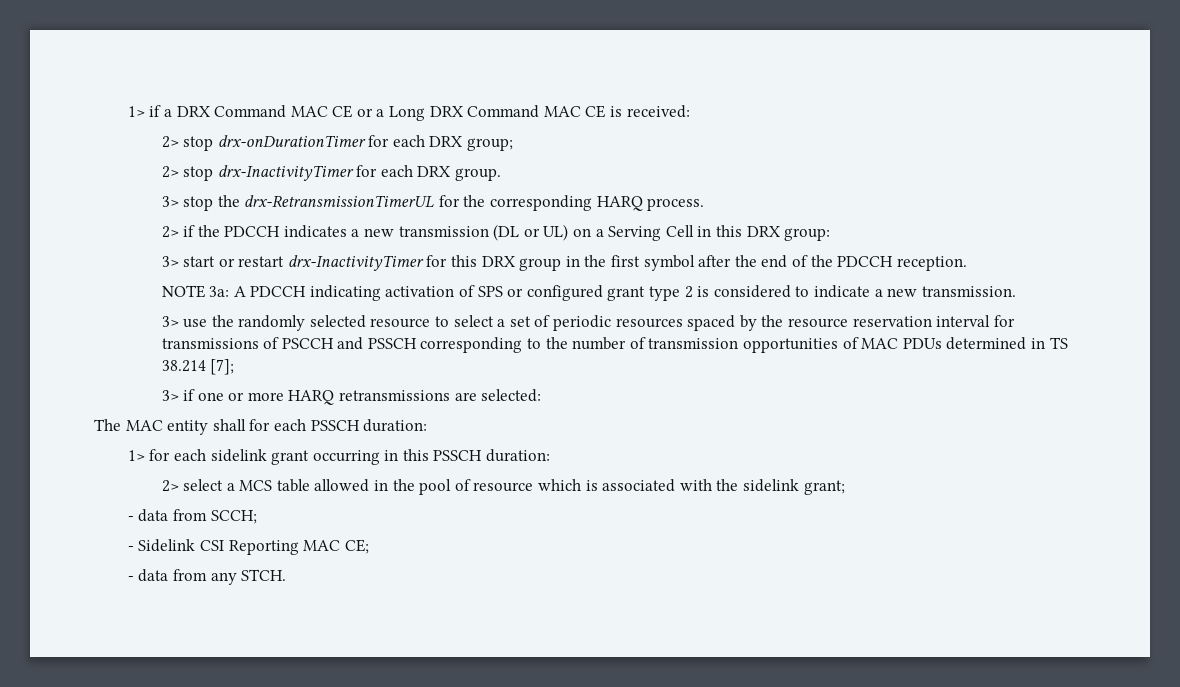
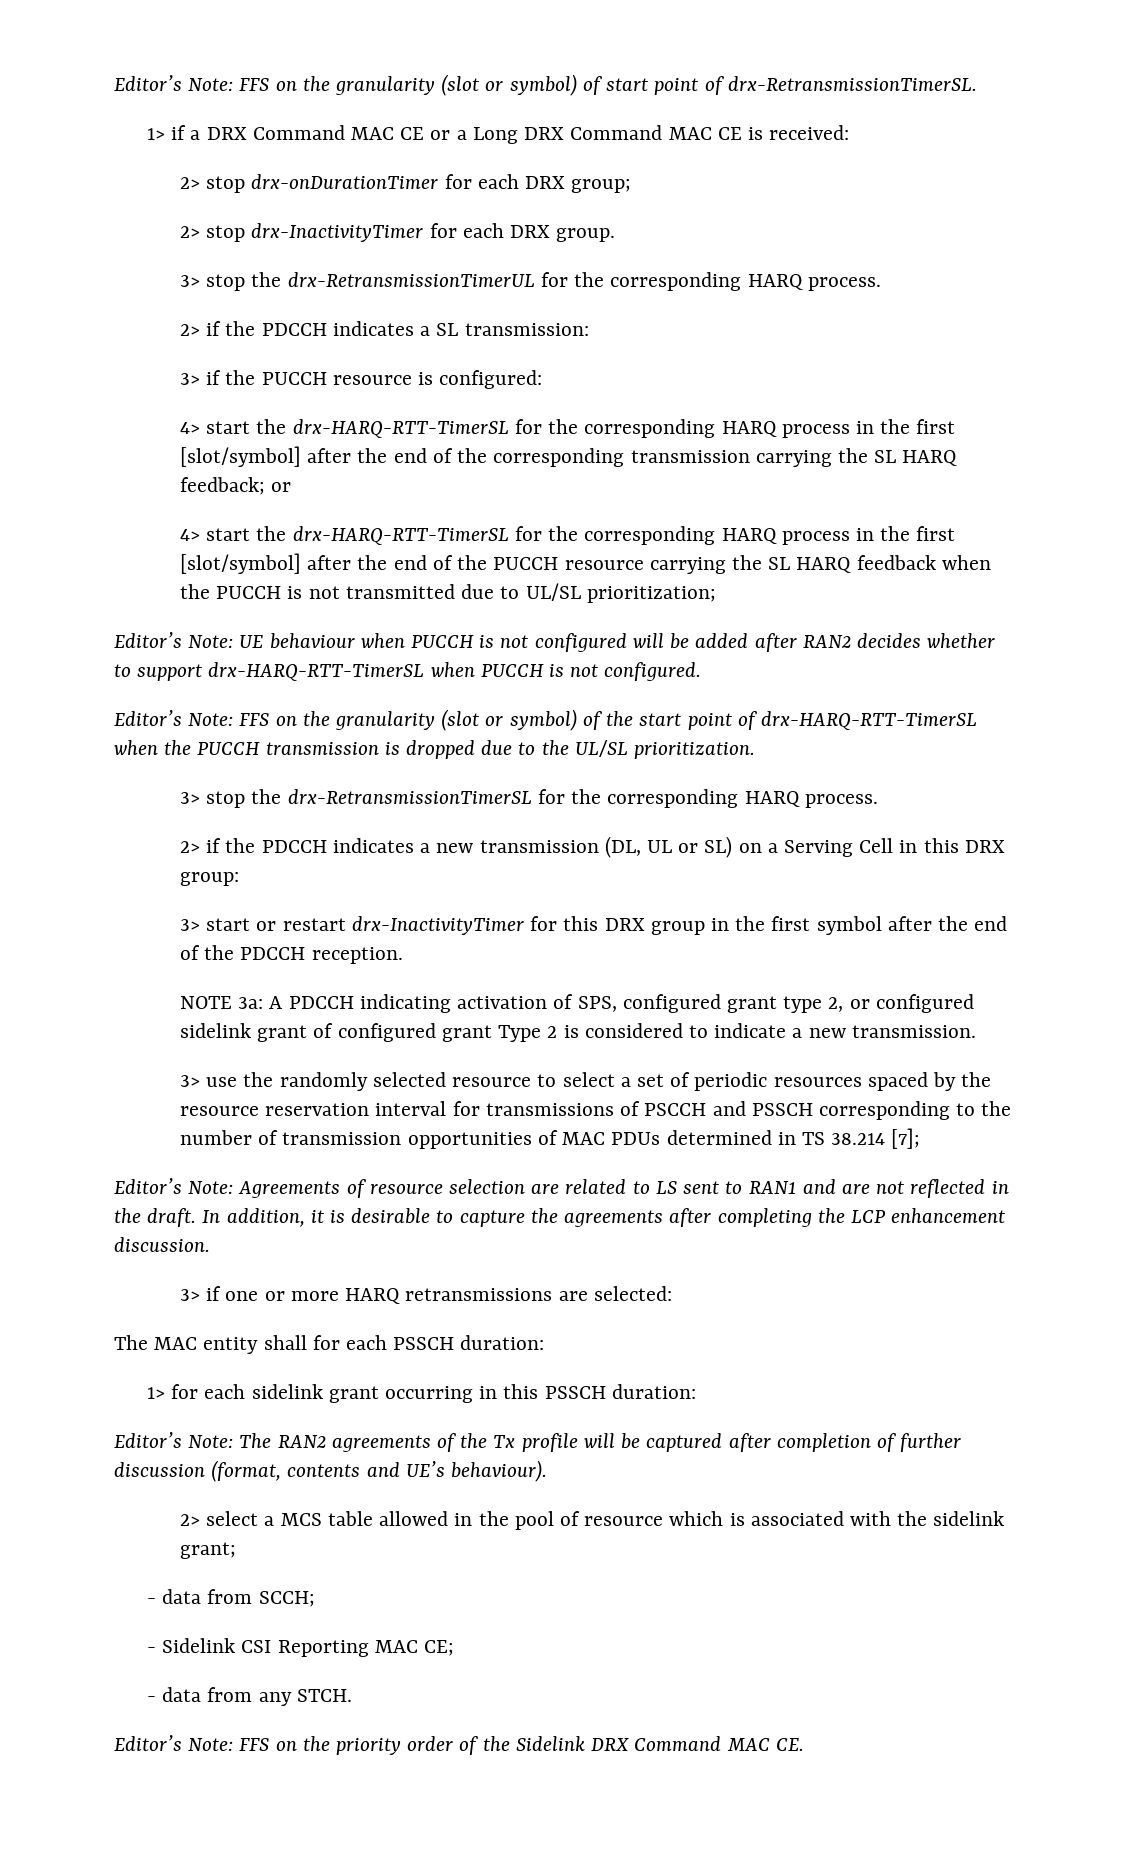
+ Editor’s Note: FFS on the granularity (slot or symbol) of start point of drx-RetransmissionTimerSL.
+ 2> if the PDCCH indicates a SL transmission:
+ 3> if the PUCCH resource is configured:
+ 4> start the drx-HARQ-RTT-TimerSL for the corresponding HARQ process in the first [slot/symbol] after the end of the corresponding transmission carrying the SL HARQ feedback; or
+ 4> start the drx-HARQ-RTT-TimerSL for the corresponding HARQ process in the first [slot/symbol] after the end of the PUCCH resource carrying the SL HARQ feedback when the PUCCH is not transmitted due to UL/SL prioritization;
+ Editor’s Note: UE behaviour when PUCCH is not configured will be added after RAN2 decides whether to support drx-HARQ-RTT-TimerSL when PUCCH is not configured.
+ Editor’s Note: FFS on the granularity (slot or symbol) of the start point of drx-HARQ-RTT-TimerSL when the PUCCH transmission is dropped due to the UL/SL prioritization.
+ 3> stop the drx-RetransmissionTimerSL for the corresponding HARQ process.
- 2> if the PDCCH indicates a new transmission (DL or UL) on a Serving Cell in this DRX group:
+ 2> if the PDCCH indicates a new transmission (DL, UL or SL) on a Serving Cell in this DRX group:
- NOTE 3a: A PDCCH indicating activation of SPS or configured grant type 2 is considered to indicate a new transmission.
+ NOTE 3a: A PDCCH indicating activation of SPS, configured grant type 2, or configured sidelink grant of configured grant Type 2 is considered to indicate a new transmission.
+ Editor’s Note: Agreements of resource selection are related to LS sent to RAN1 and are not reflected in the draft. In addition, it is desirable to capture the agreements after completing the LCP enhancement discussion.
+ Editor’s Note: The RAN2 agreements of the Tx profile will be captured after completion of further discussion (format, contents and UE’s behaviour).
+ Editor’s Note: FFS on the priority order of the Sidelink DRX Command MAC CE.

